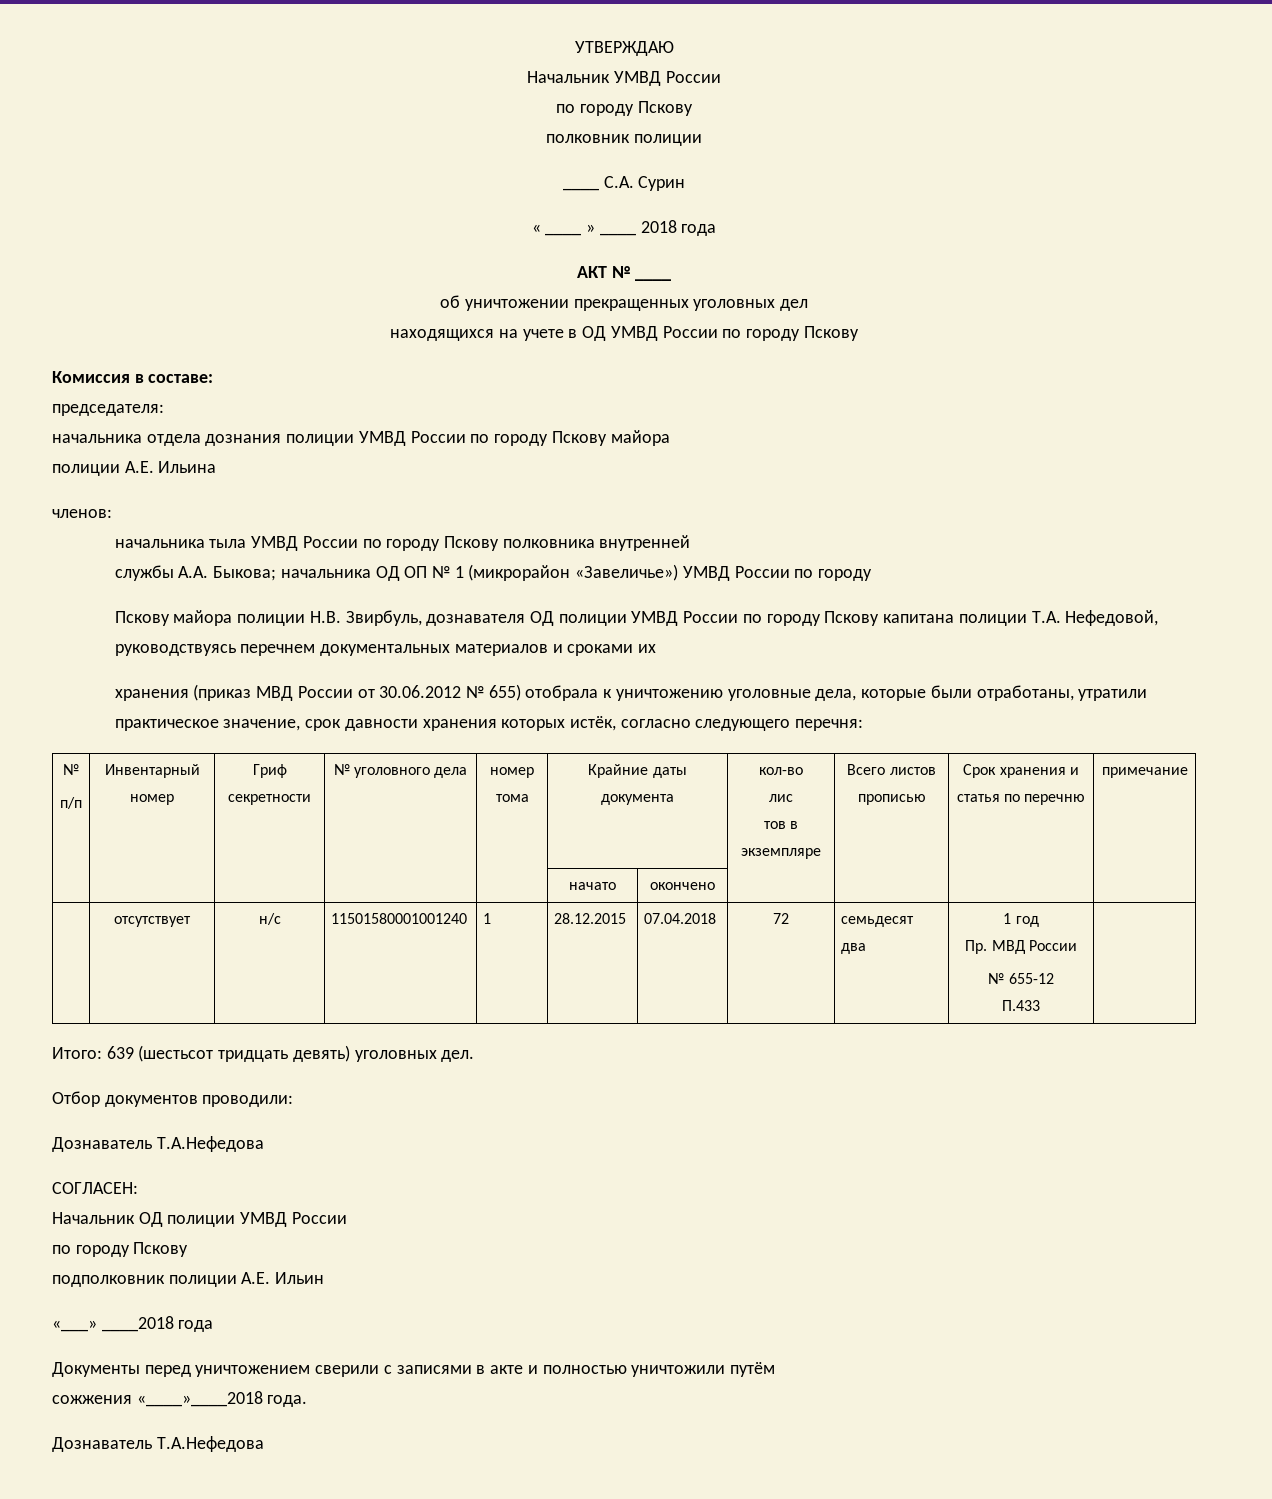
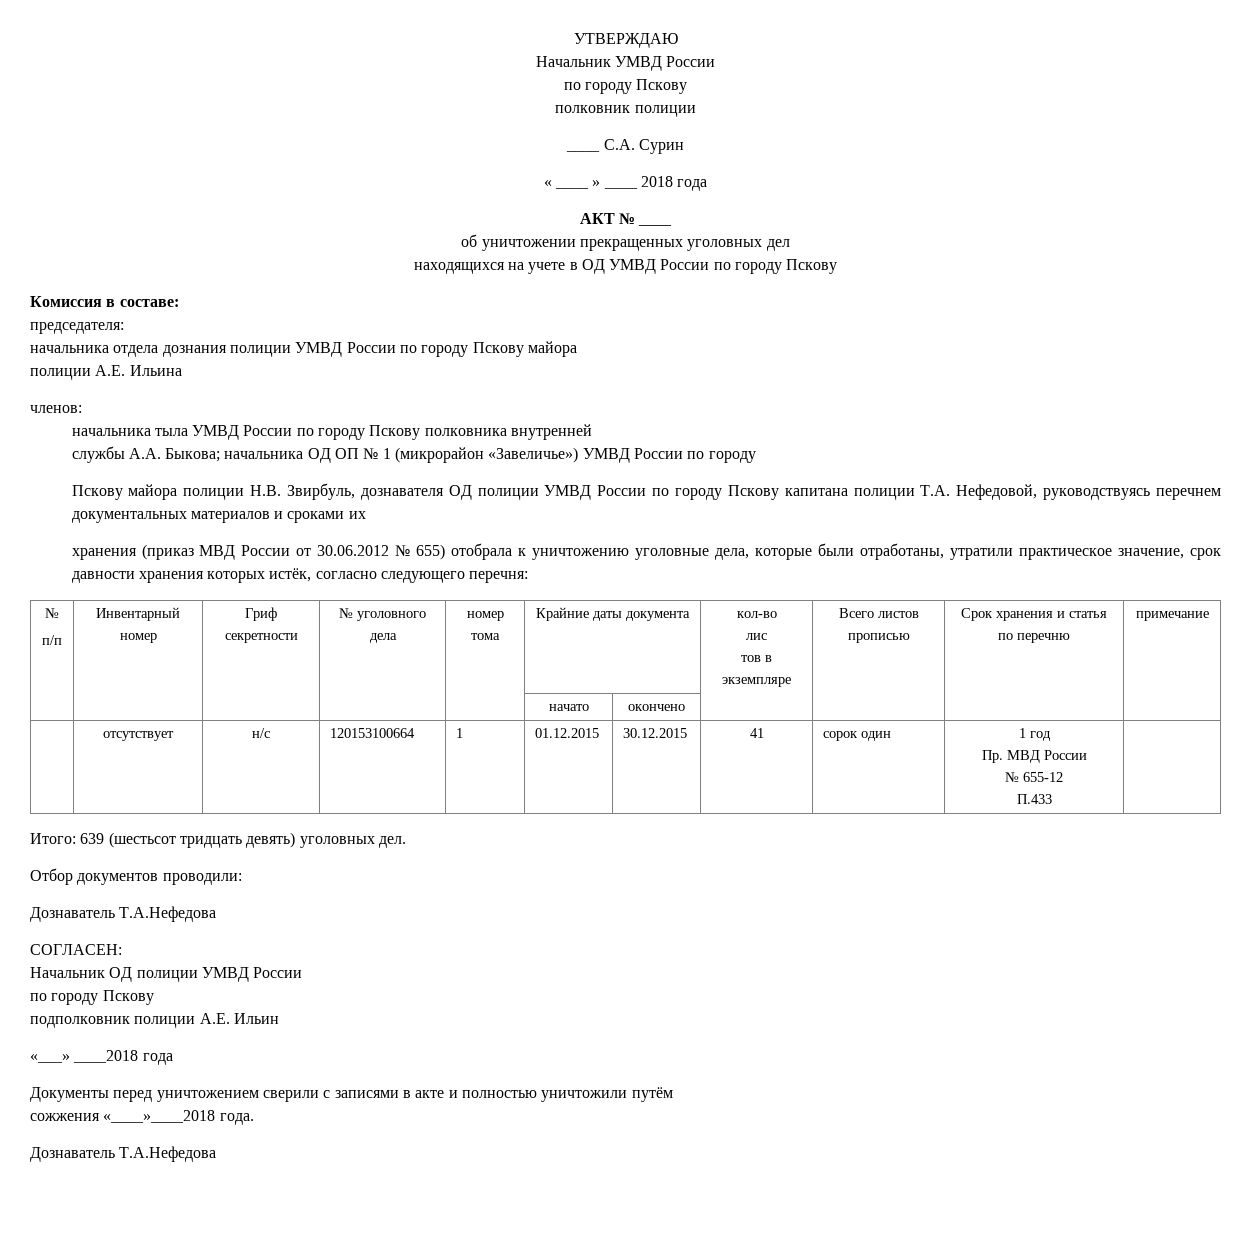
- | отсутствует | н/с | 11501580001001240 | 1 | 28.12.2015 | 07.04.2018 | 72 | семьдесят два | 1 год
+ | отсутствует | н/с | 120153100664 | 1 | 01.12.2015 | 30.12.2015 | 41 | сорок один | 1 год

